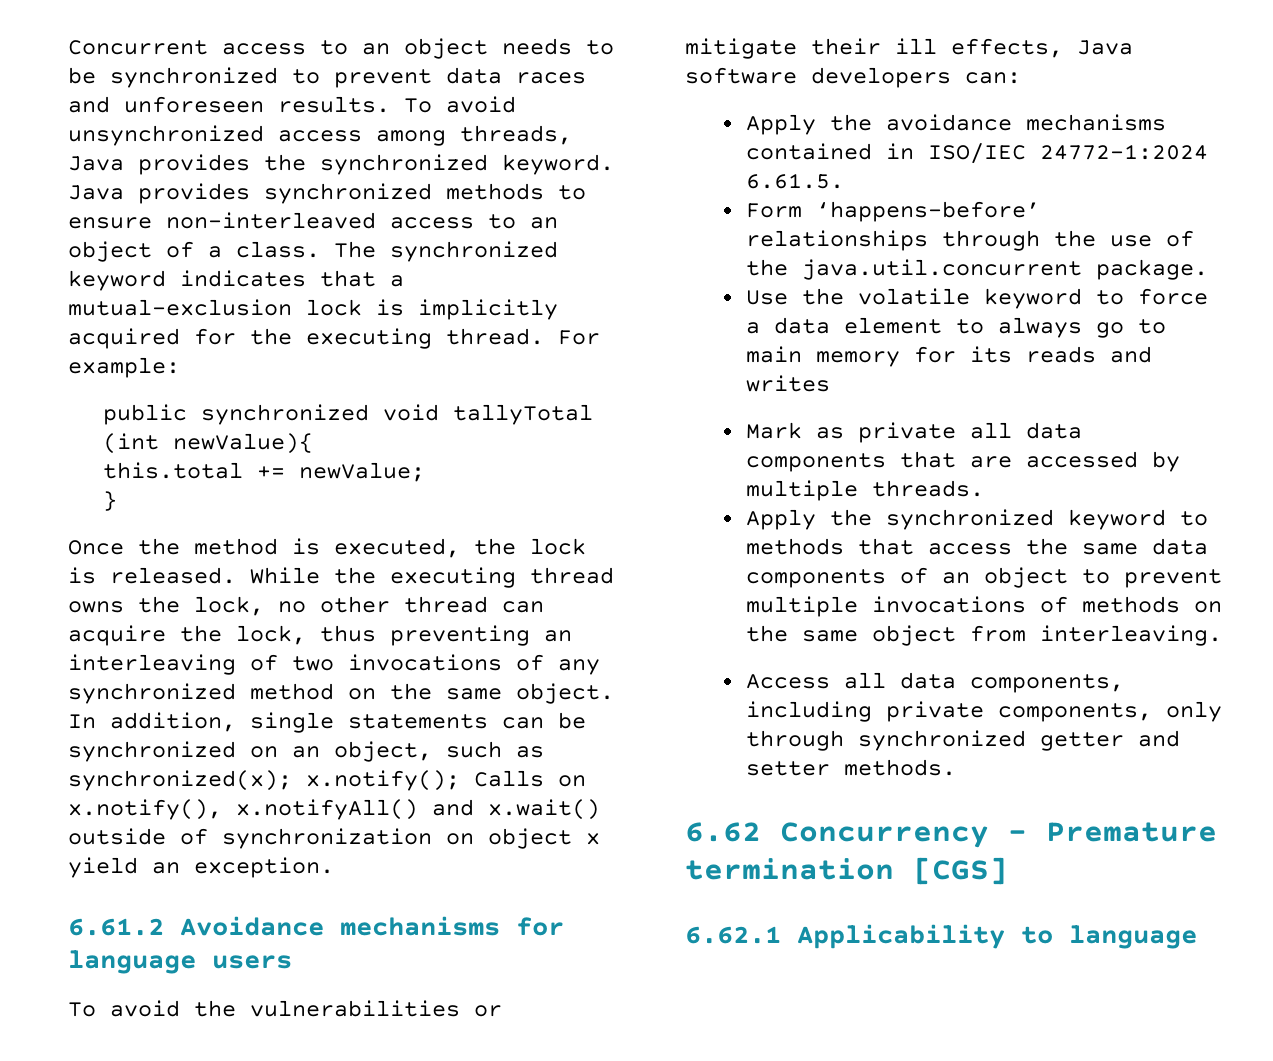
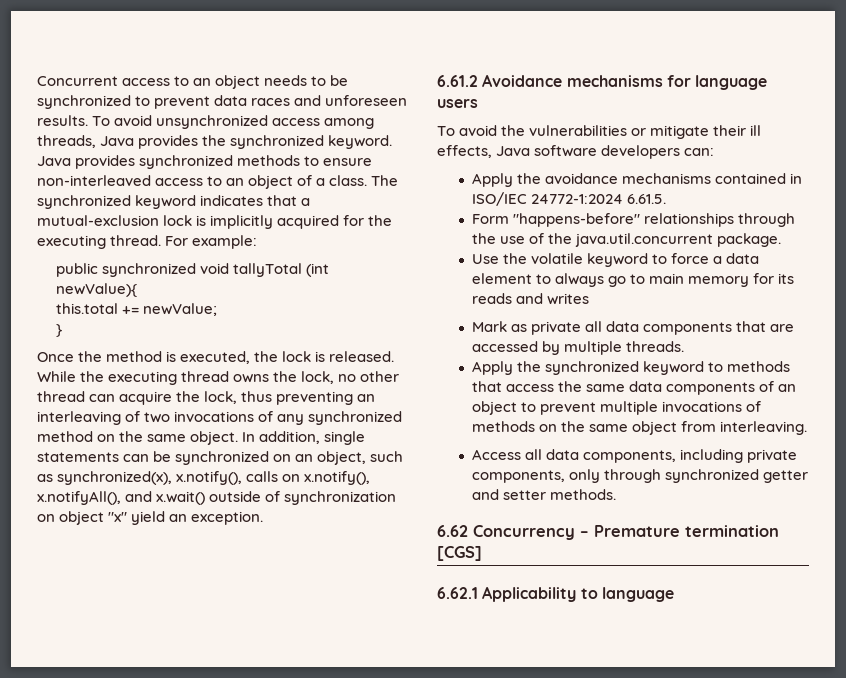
- In addition, single statements can be synchronized on an object, such as synchronized(x); x.notify(); Calls on x.notify(), x.notifyAll() and x.wait() outside of synchronization on object x yield an exception.
+ In addition, single statements can be synchronized on an object, such as synchronized(x), x.notify(), calls on x.notify(), x.notifyAll(), and x.wait() outside of synchronization on object "x" yield an exception.
- Form ‘happens-before’ relationships through the use of the java.util.concurrent package.
+ Form "happens-before" relationships through the use of the java.util.concurrent package.

